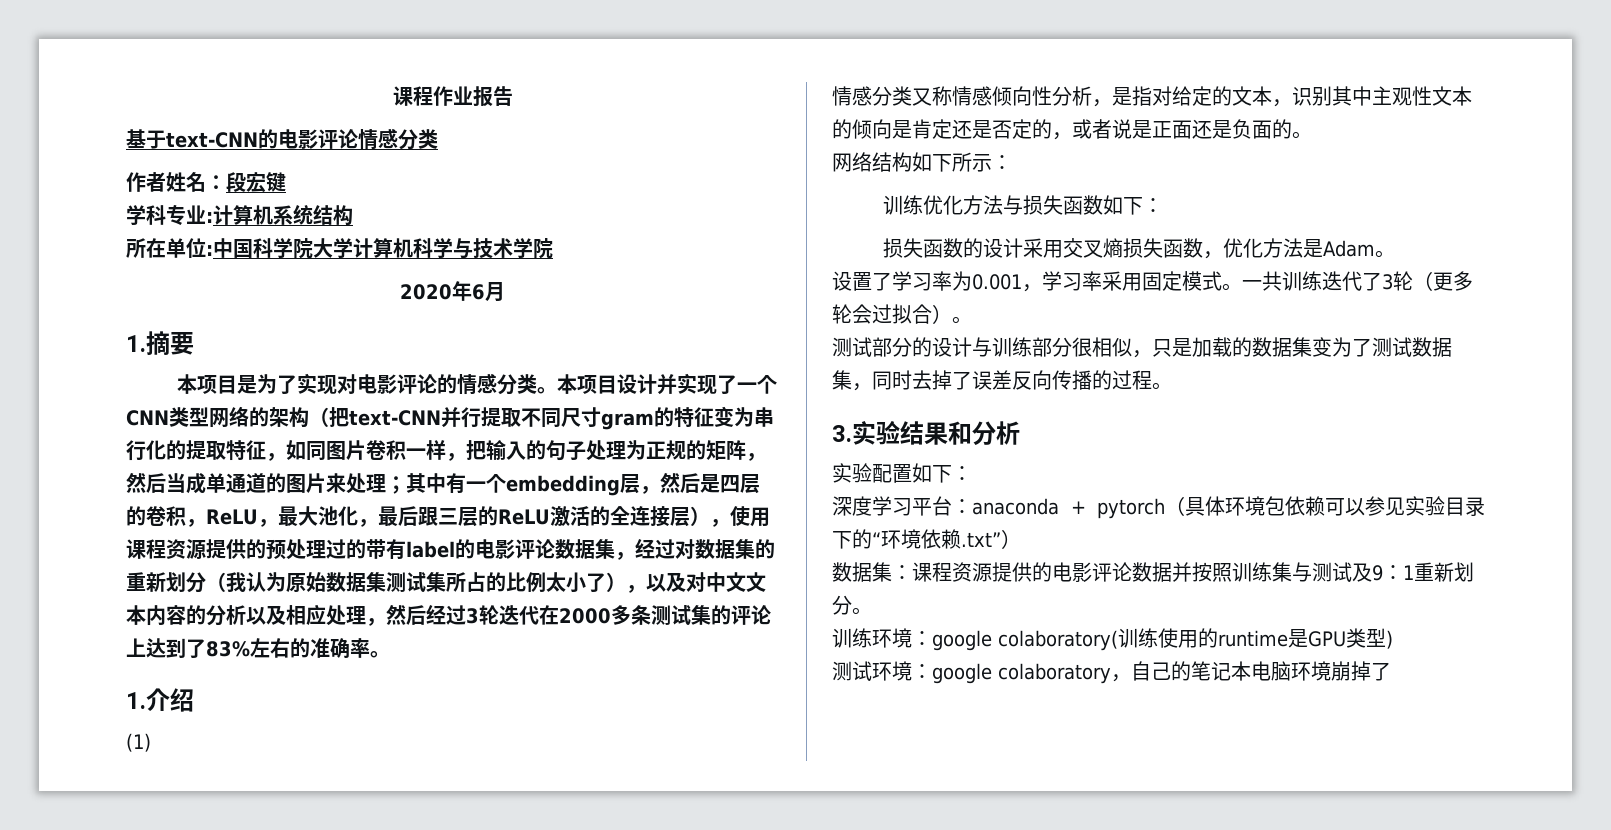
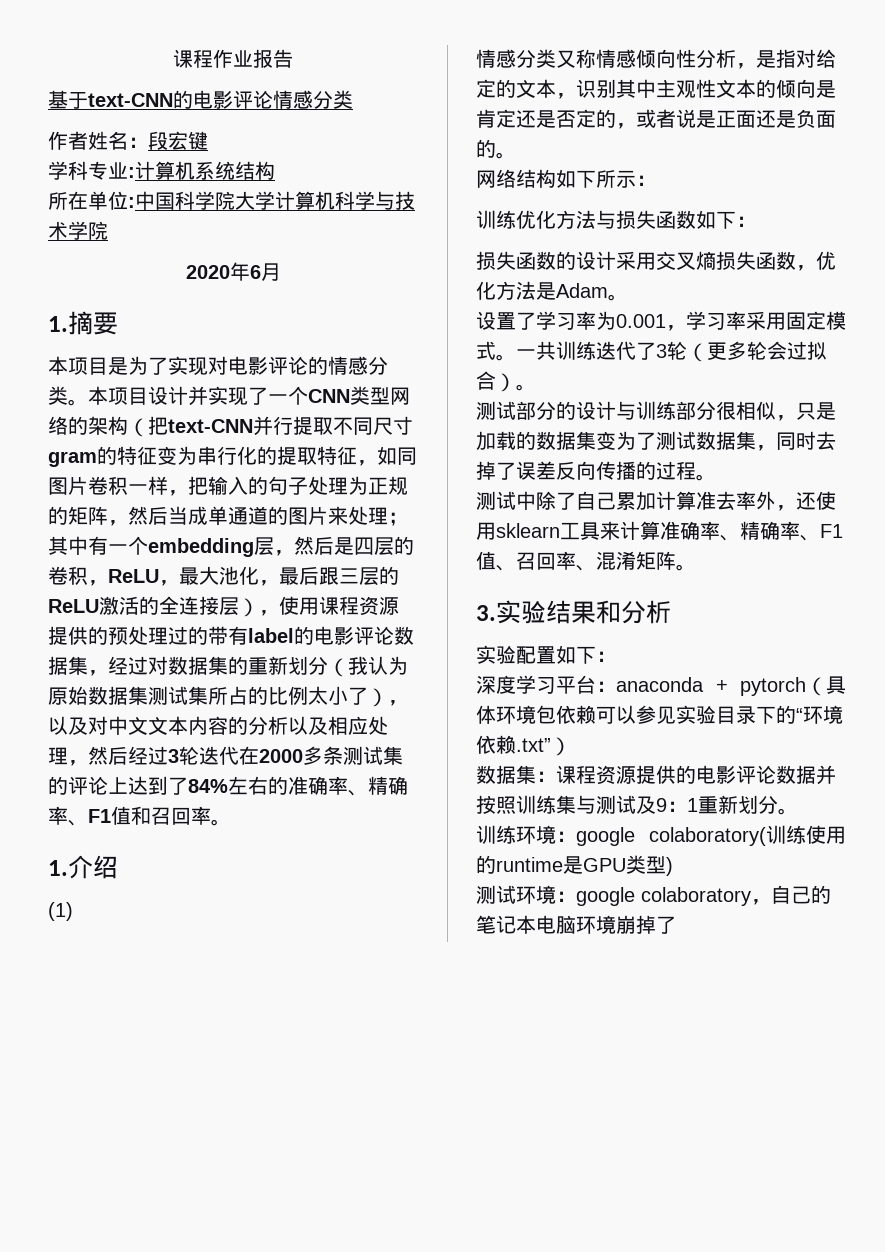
- 其中有一个embedding层，然后是四层的卷积，ReLU，最大池化，最后跟三层的ReLU激活的全连接层），使用课程资源提供的预处理过的带有label的电影评论数据集，经过对数据集的重新划分（我认为原始数据集测试集所占的比例太小了），以及对中文文本内容的分析以及相应处理，然后经过3轮迭代在2000多条测试集的评论上达到了83%左右的准确率。
+ 其中有一个embedding层，然后是四层的卷积，ReLU，最大池化，最后跟三层的ReLU激活的全连接层），使用课程资源提供的预处理过的带有label的电影评论数据集，经过对数据集的重新划分（我认为原始数据集测试集所占的比例太小了），以及对中文文本内容的分析以及相应处理，然后经过3轮迭代在2000多条测试集的评论上达到了84%左右的准确率、精确率、F1值和召回率。
+ 测试中除了自己累加计算准去率外，还使用sklearn工具来计算准确率、精确率、F1值、召回率、混淆矩阵。

